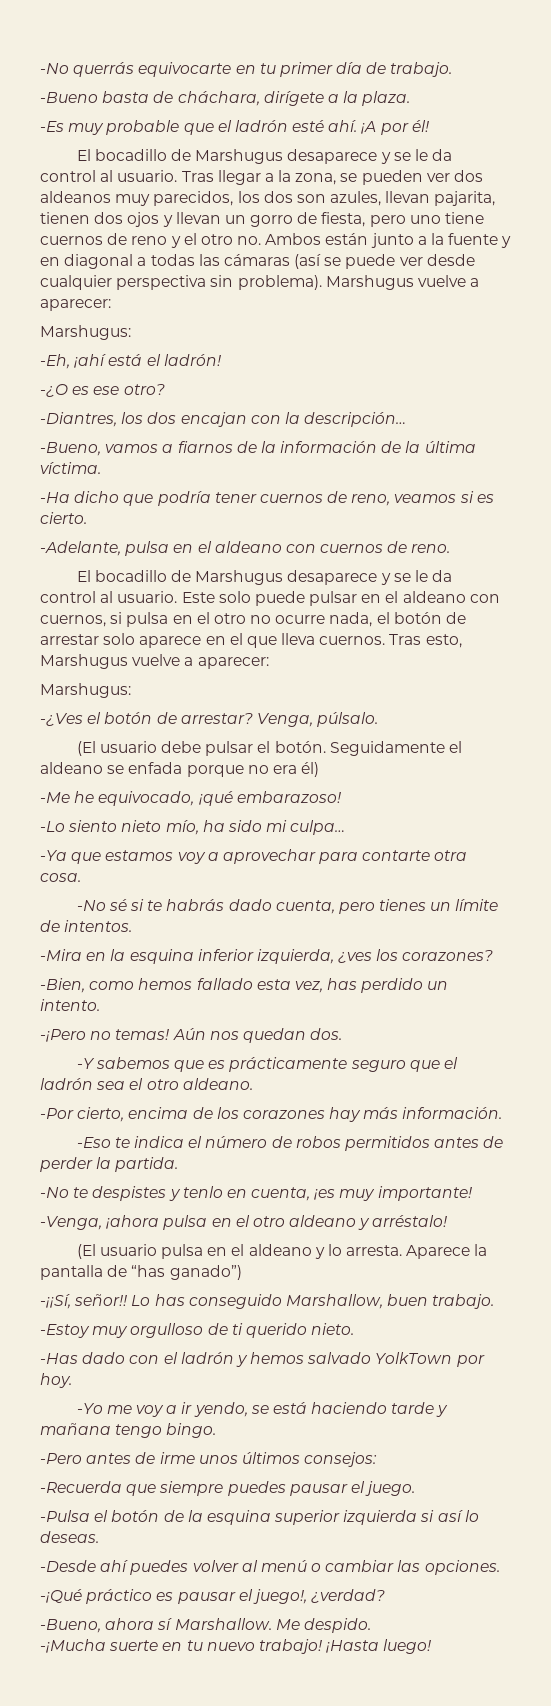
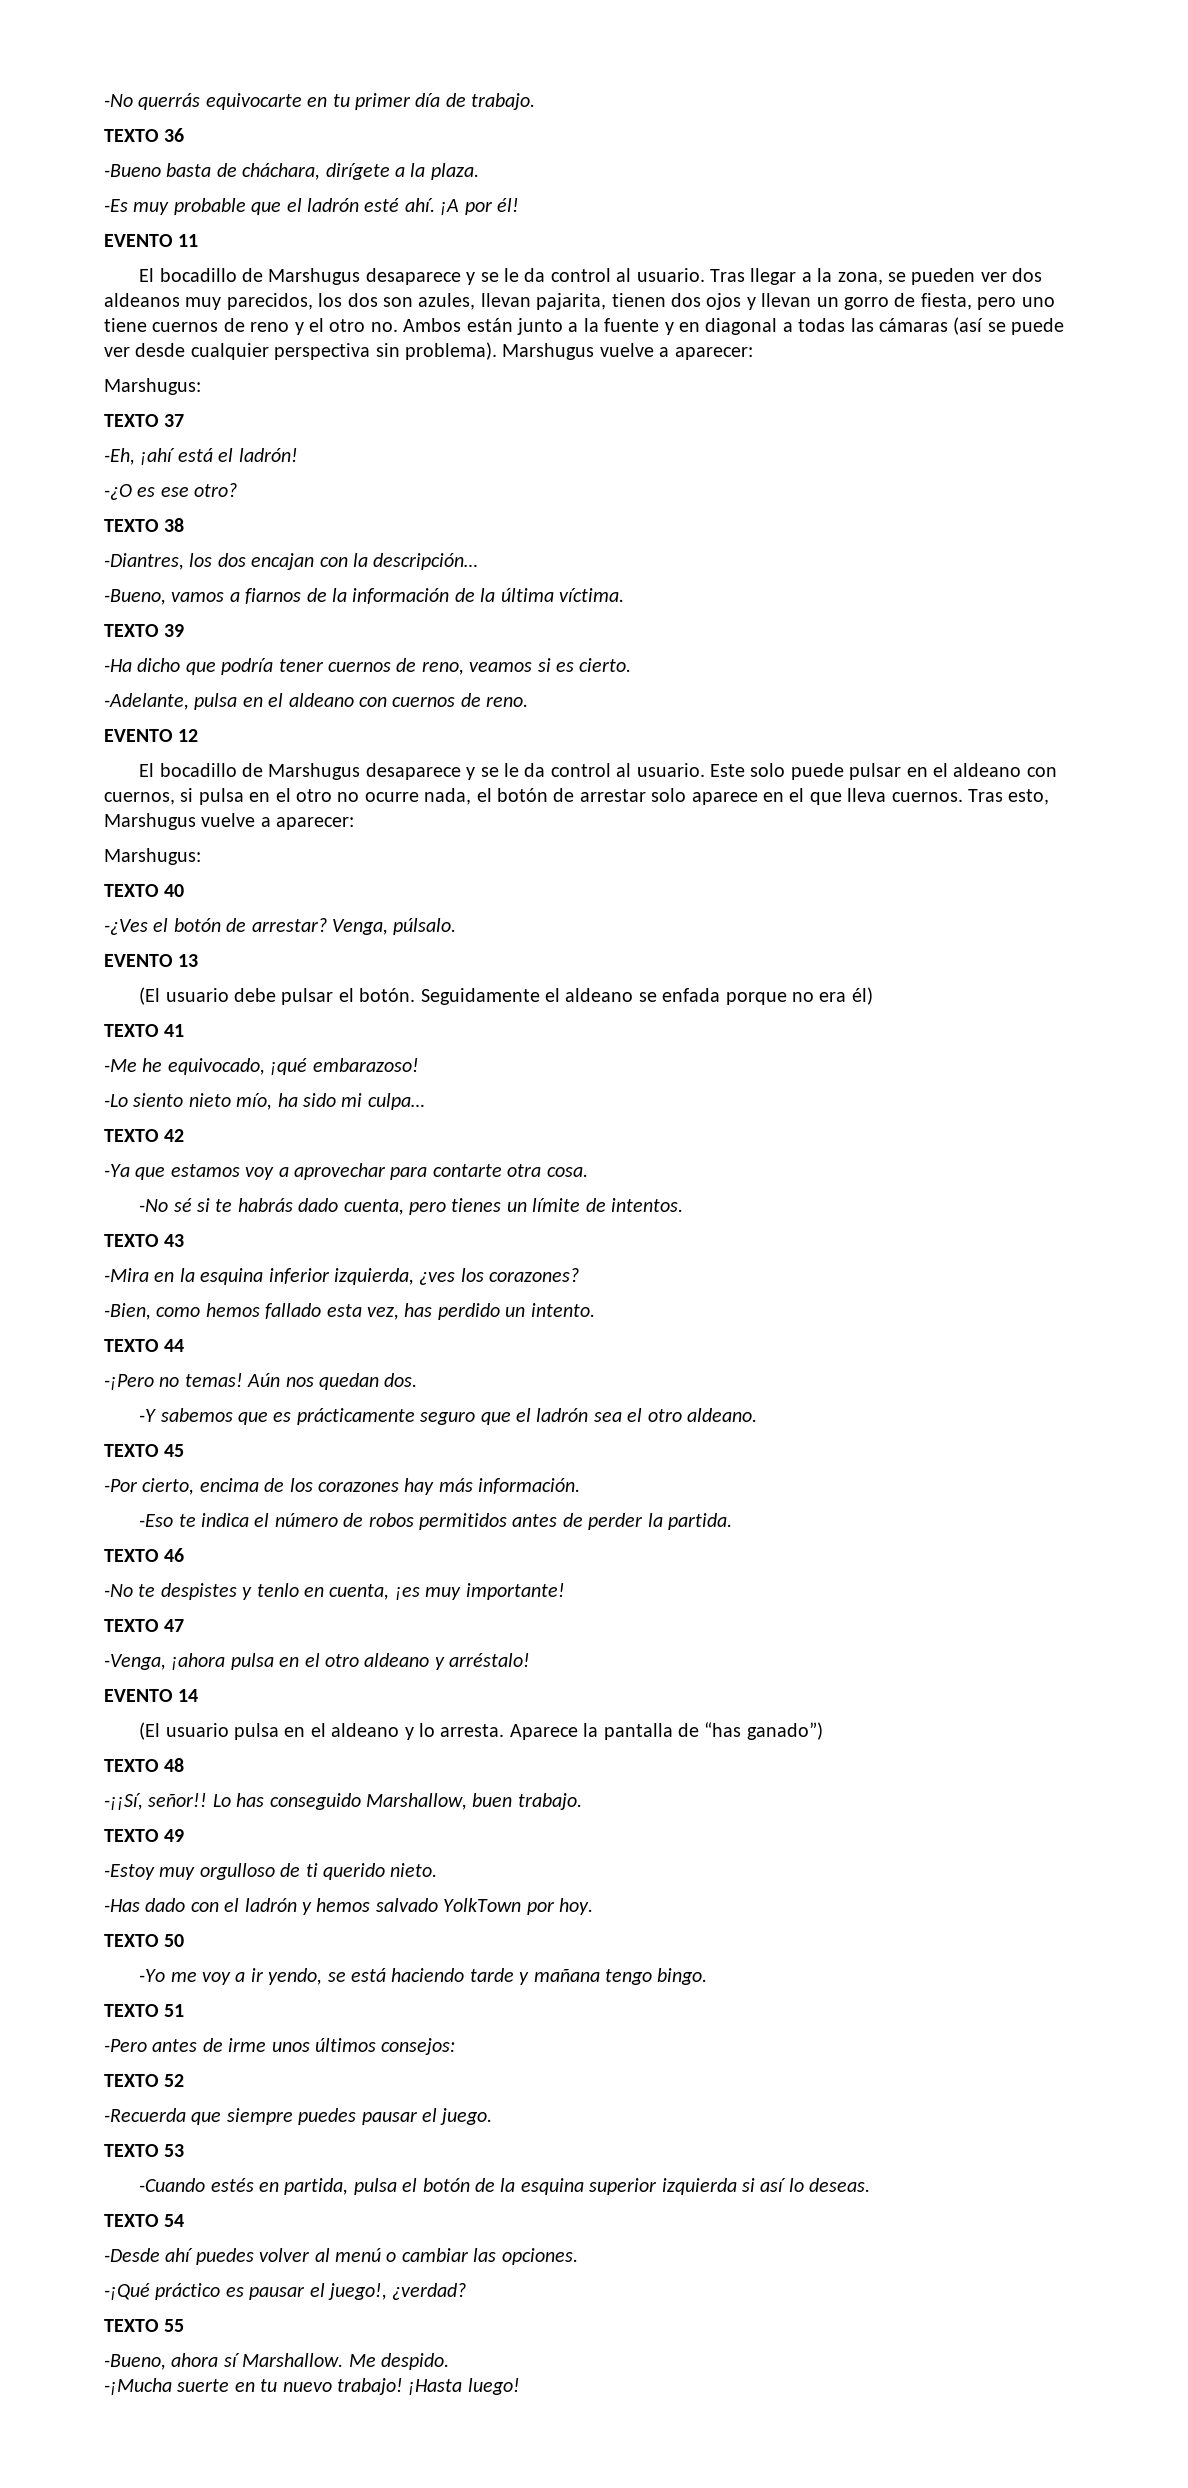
+ TEXTO 36
+ EVENTO 11
+ TEXTO 37
+ TEXTO 38
+ TEXTO 39
+ EVENTO 12
+ TEXTO 40
+ EVENTO 13
+ TEXTO 41
+ TEXTO 42
+ TEXTO 43
+ TEXTO 44
+ TEXTO 45
+ TEXTO 46
+ TEXTO 47
+ EVENTO 14
+ TEXTO 48
+ TEXTO 49
+ TEXTO 50
+ TEXTO 51
+ TEXTO 52
- -Pulsa el botón de la esquina superior izquierda si así lo deseas.
+ TEXTO 53
+ -Cuando estés en partida, pulsa el botón de la esquina superior izquierda si así lo deseas.
+ TEXTO 54
+ TEXTO 55

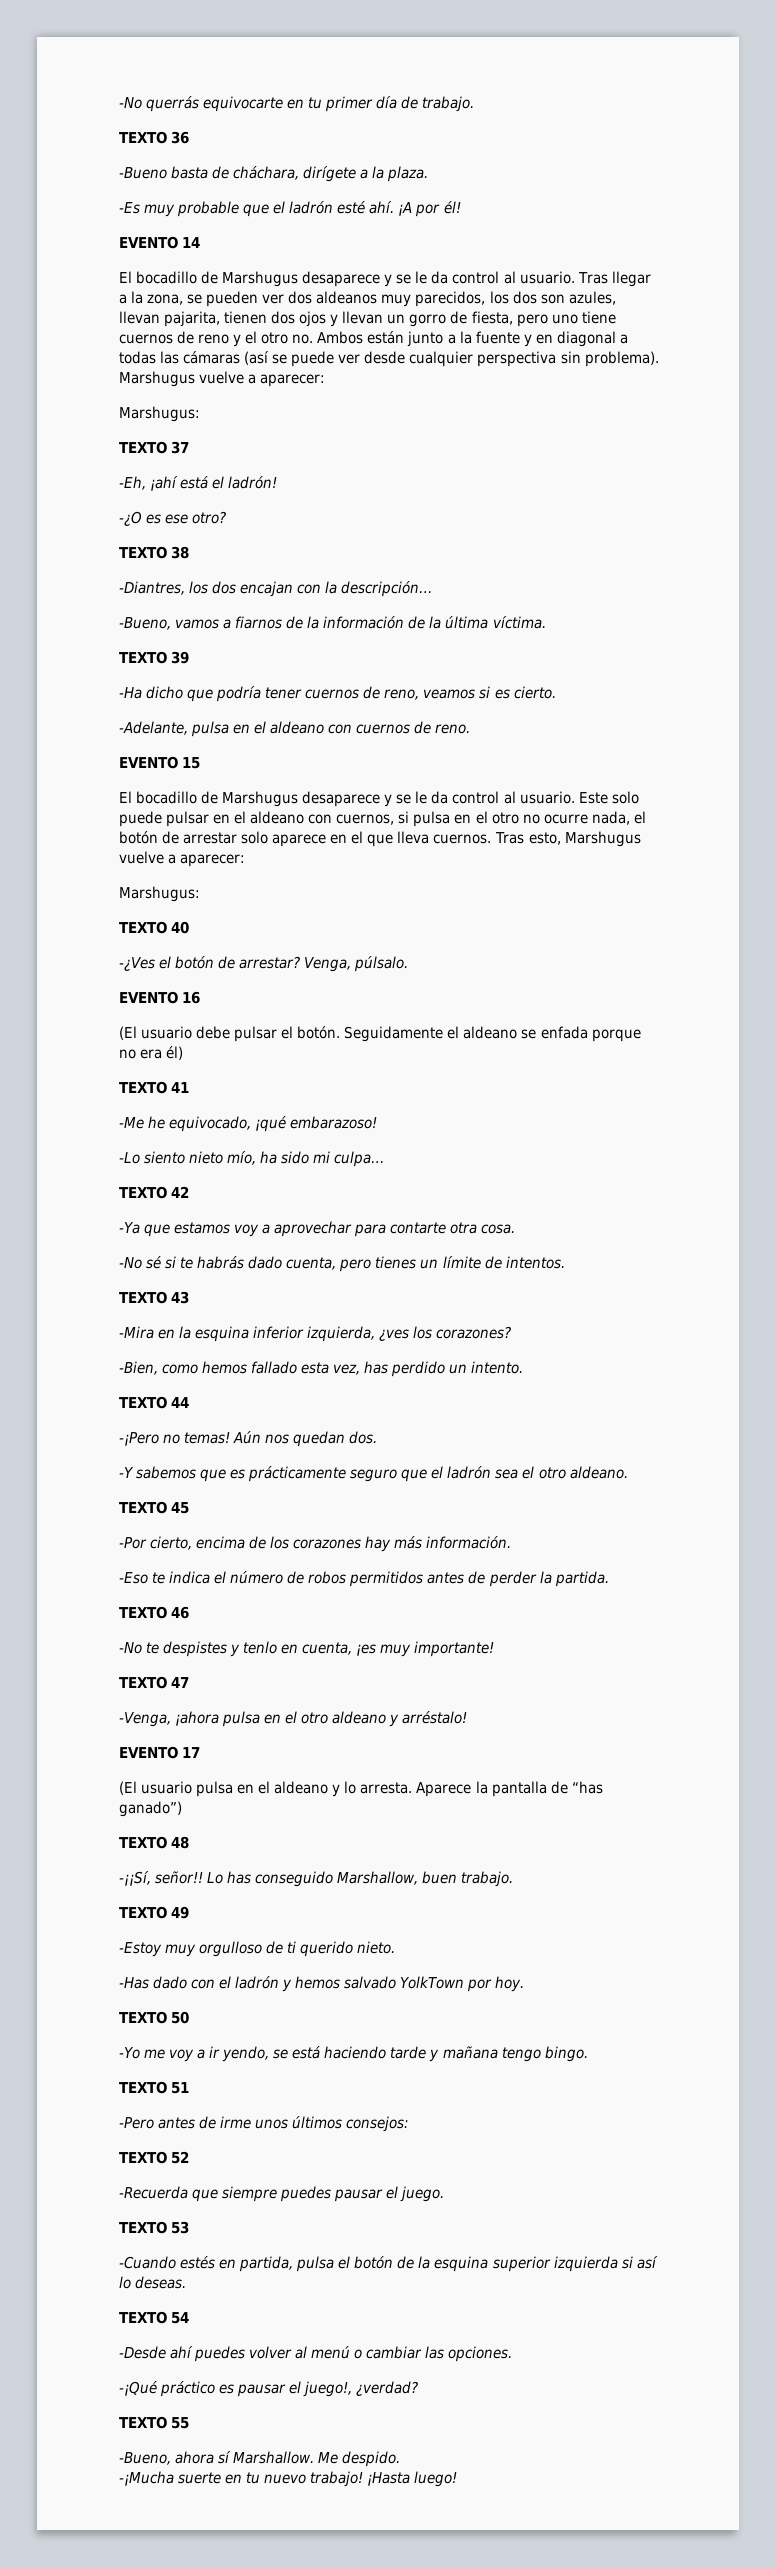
- EVENTO 11
+ EVENTO 14
- EVENTO 12
+ EVENTO 15
- EVENTO 13
+ EVENTO 16
- EVENTO 14
+ EVENTO 17

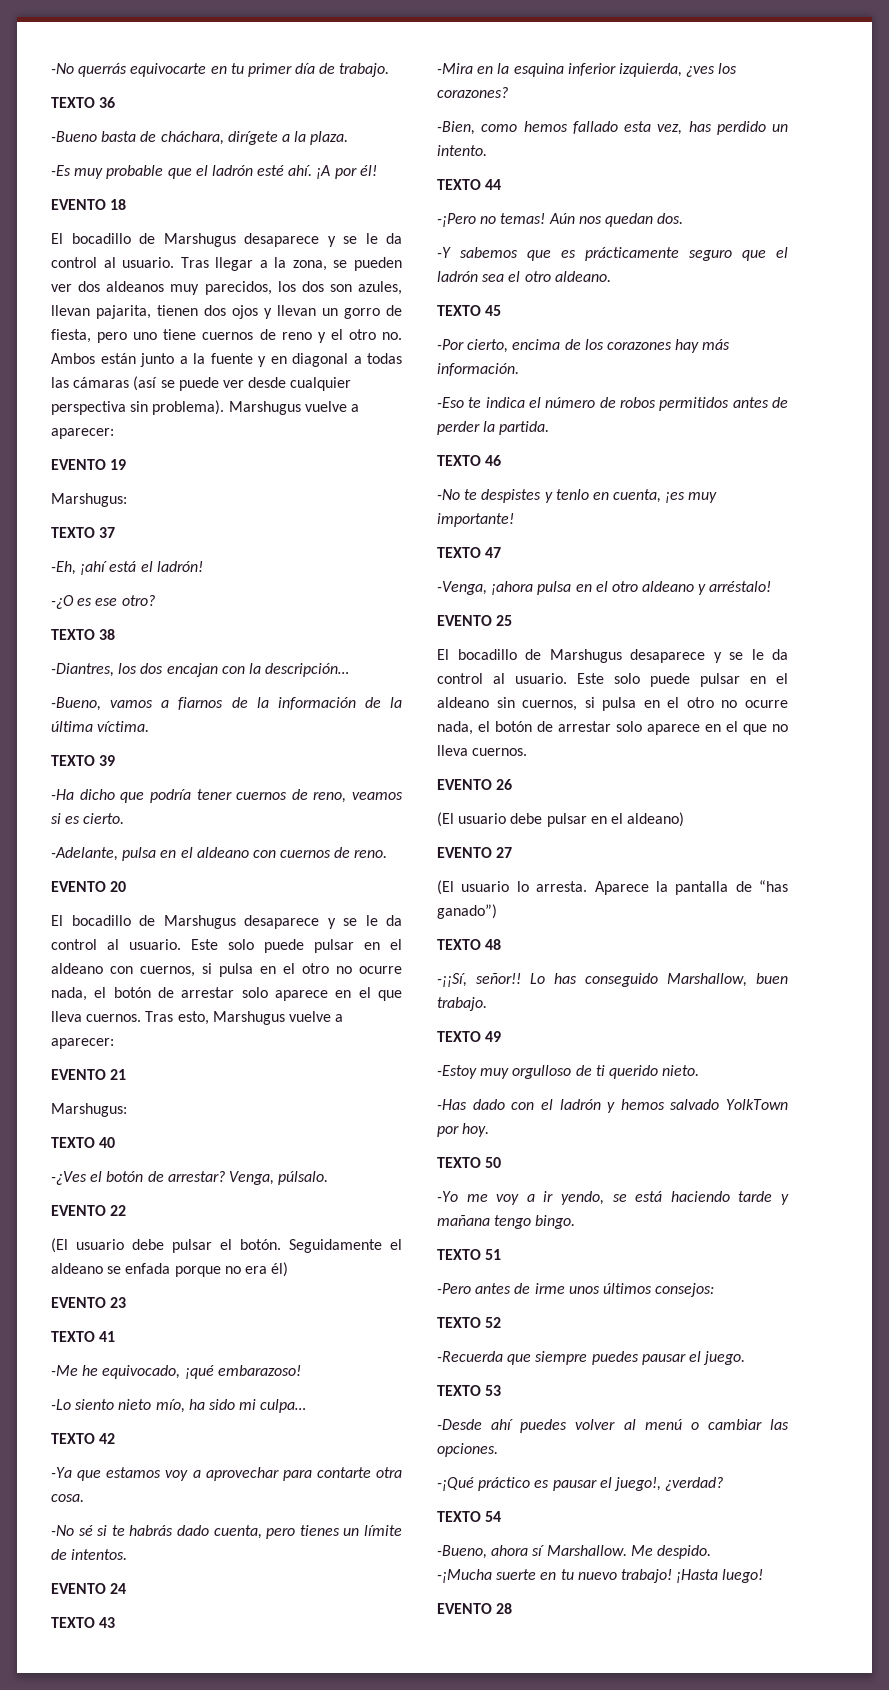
- EVENTO 14
+ EVENTO 18
+ EVENTO 19
- EVENTO 15
+ EVENTO 20
+ EVENTO 21
- EVENTO 16
+ EVENTO 22
+ EVENTO 23
+ EVENTO 24
- EVENTO 17
- (El usuario pulsa en el aldeano y lo arresta.
+ EVENTO 25
+ El bocadillo de Marshugus desaparece y se le da control al usuario. Este solo puede pulsar en el aldeano sin cuernos, si pulsa en el otro no ocurre nada, el botón de arrestar solo aparece en el que no lleva cuernos.
+ EVENTO 26
+ (El usuario debe pulsar en el aldeano)
+ EVENTO 27
+ (El usuario lo arresta.
- -Cuando estés en partida, pulsa el botón de la esquina superior izquierda si así lo deseas.
- TEXTO 54
- TEXTO 55
+ TEXTO 54
+ EVENTO 28

